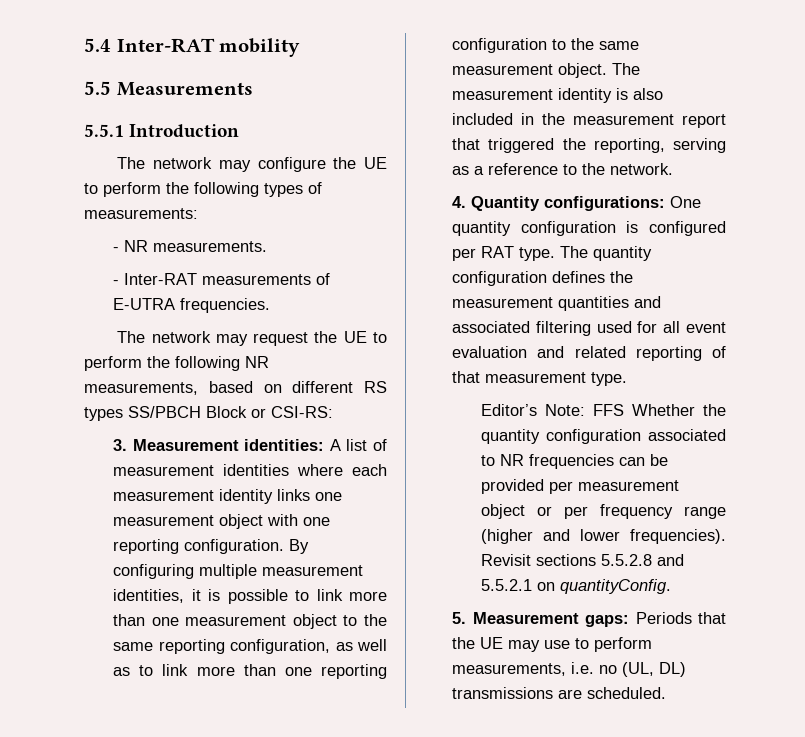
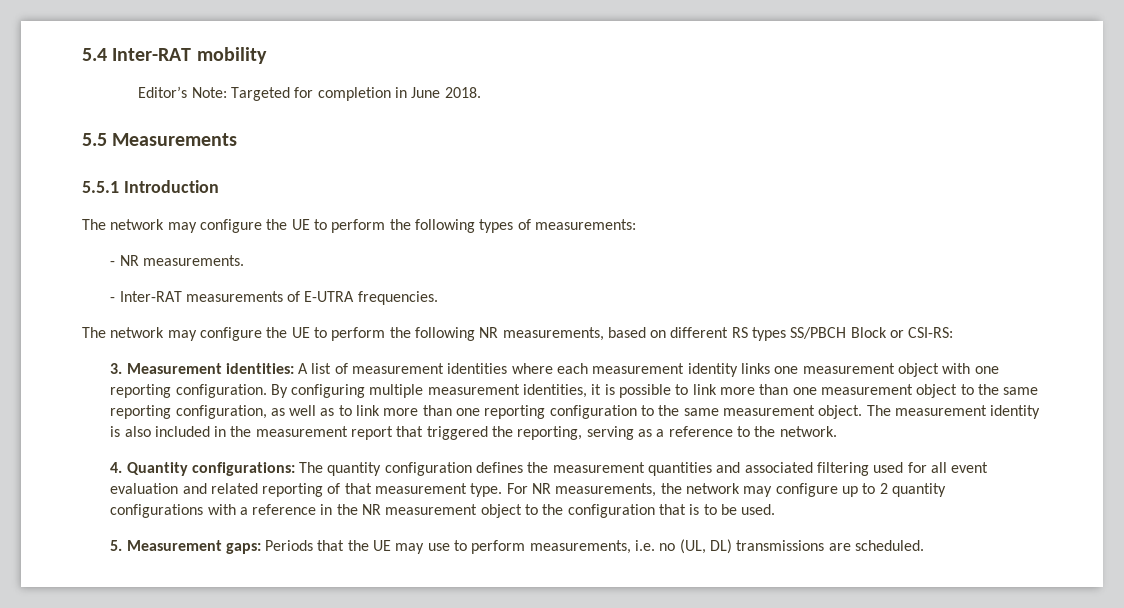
+ Editor’s Note: Targeted for completion in June 2018.
- The network may request the UE to perform the following NR measurements, based on different RS types SS/PBCH Block or CSI-RS:
+ The network may configure the UE to perform the following NR measurements, based on different RS types SS/PBCH Block or CSI-RS:
- 4. Quantity configurations: One quantity configuration is configured per RAT type. The quantity configuration defines the measurement quantities and associated filtering used for all event evaluation and related reporting of that measurement type.
- Editor’s Note: FFS Whether the quantity configuration associated to NR frequencies can be provided per measurement object or per frequency range (higher and lower frequencies). Revisit sections 5.5.2.8 and 5.5.2.1 on quantityConfig.
+ 4. Quantity configurations: The quantity configuration defines the measurement quantities and associated filtering used for all event evaluation and related reporting of that measurement type. For NR measurements, the network may configure up to 2 quantity configurations with a reference in the NR measurement object to the configuration that is to be used.

